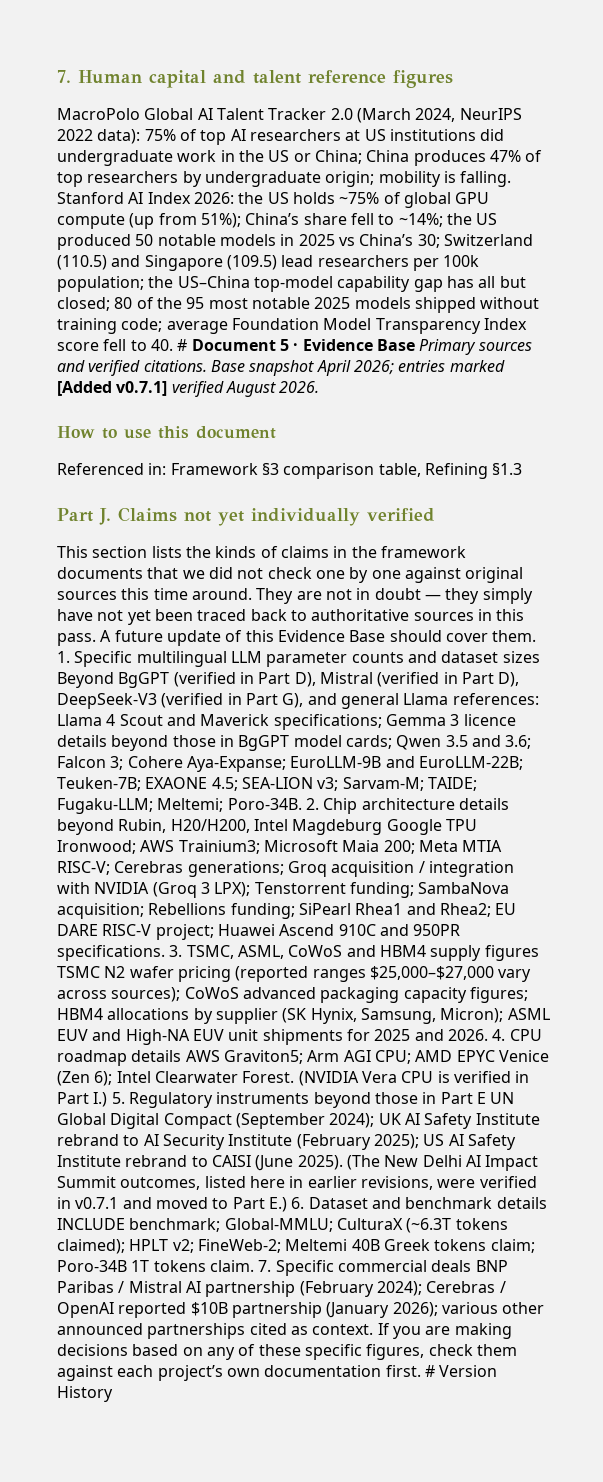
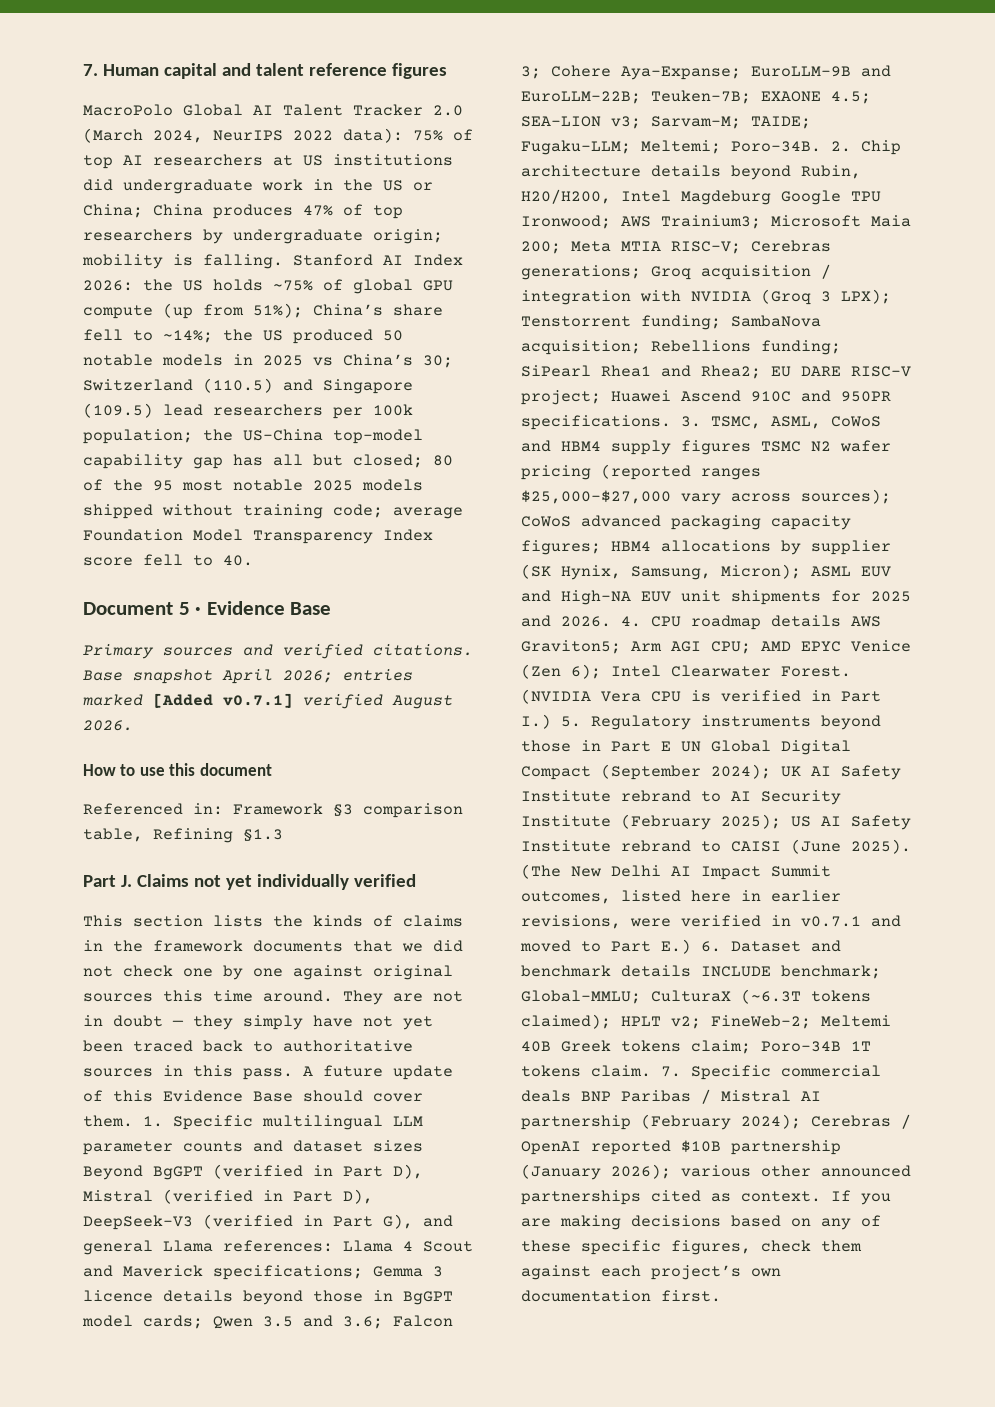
- average Foundation Model Transparency Index score fell to 40. # Document 5 · Evidence Base Primary sources and verified citations.
+ average Foundation Model Transparency Index score fell to 40.
+ Document 5 · Evidence Base
+ Primary sources and verified citations.
- # Version History

